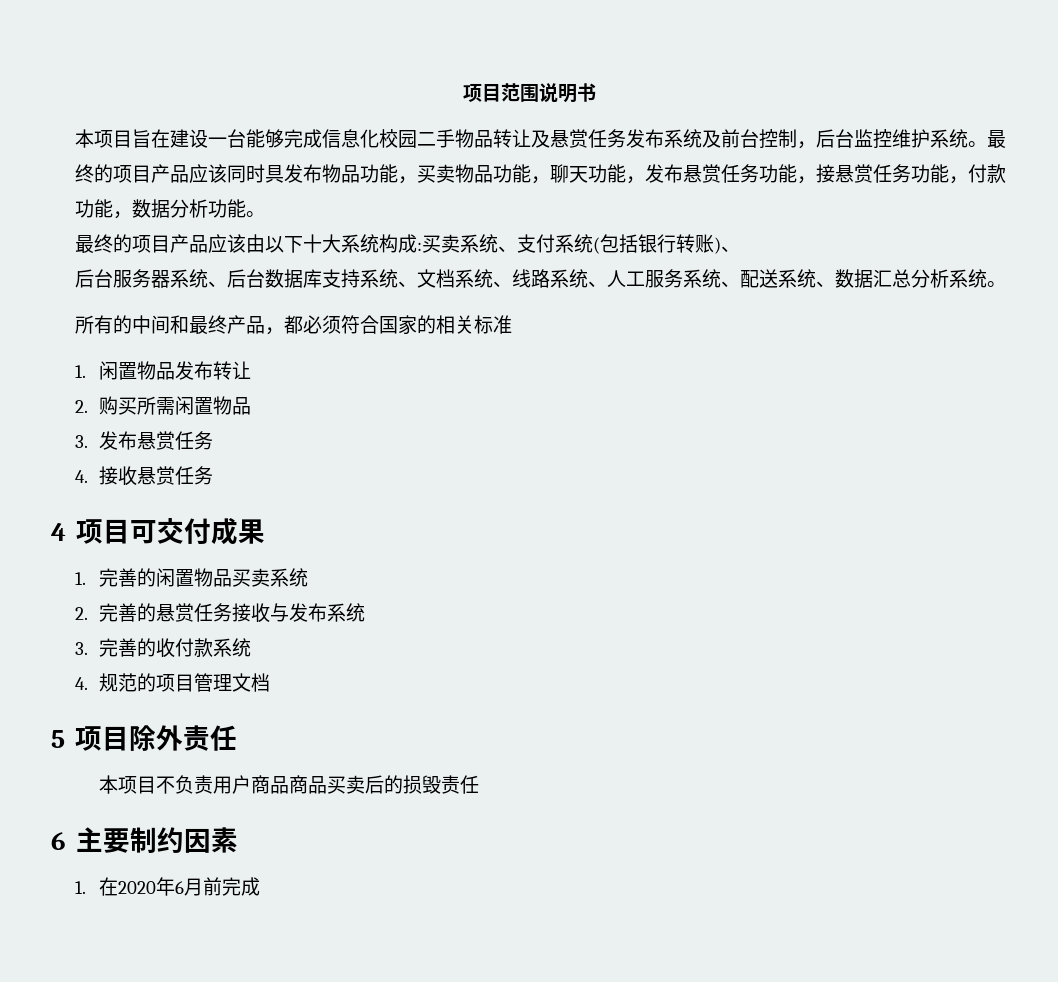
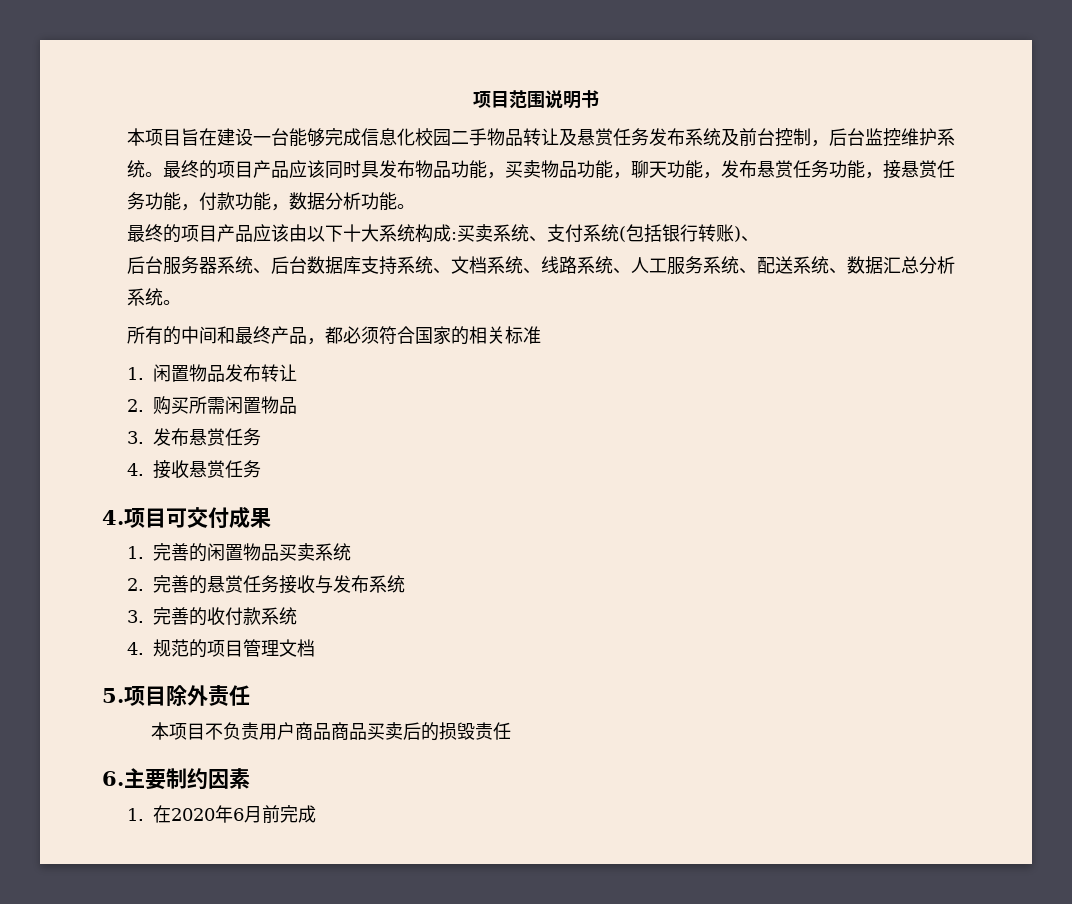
- 4项目可交付成果
+ 4.项目可交付成果
- 5项目除外责任
+ 5.项目除外责任
- 6主要制约因素
+ 6.主要制约因素

